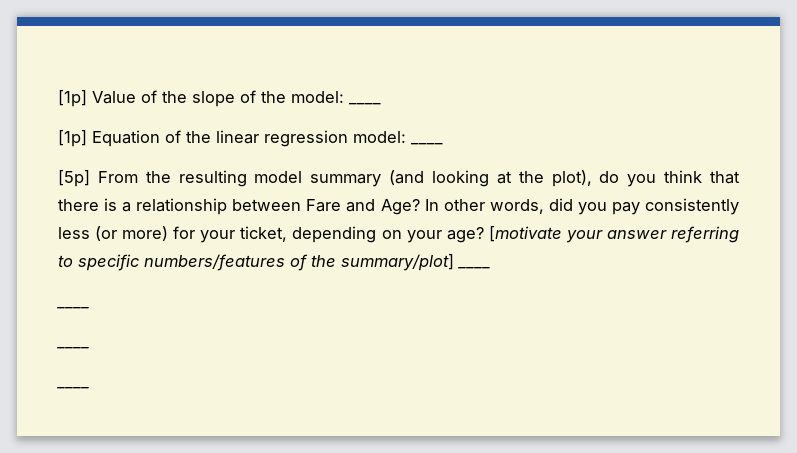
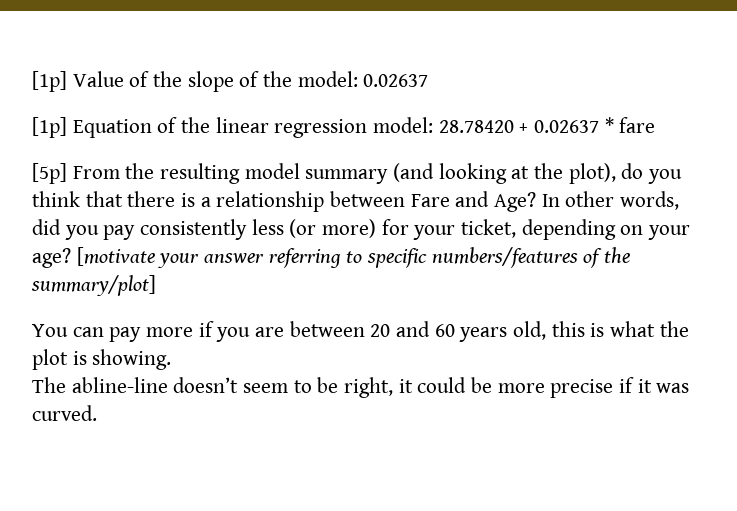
- [1p] Value of the slope of the model: ____
+ [1p] Value of the slope of the model: 0.02637
- [1p] Equation of the linear regression model: ____
+ [1p] Equation of the linear regression model: 28.78420 + 0.02637 * fare
- [motivate your answer referring to specific numbers/features of the summary/plot] ____
- ____
- ____
- ____
+ [motivate your answer referring to specific numbers/features of the summary/plot]
+ You can pay more if you are between 20 and 60 years old, this is what the plot is showing.
+ The abline-line doesn’t seem to be right, it could be more precise if it was curved.

